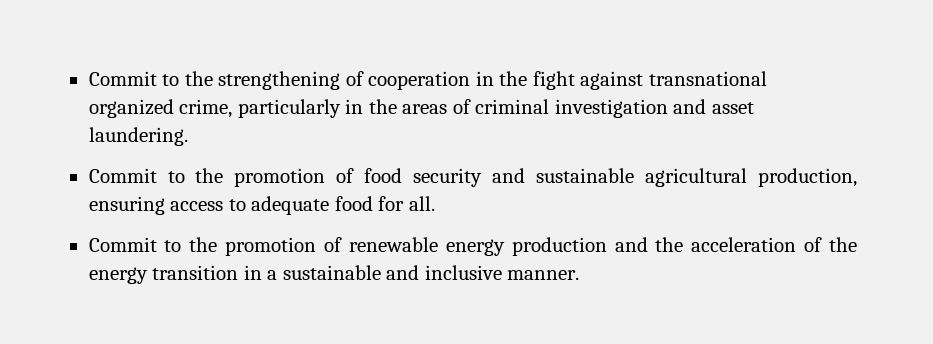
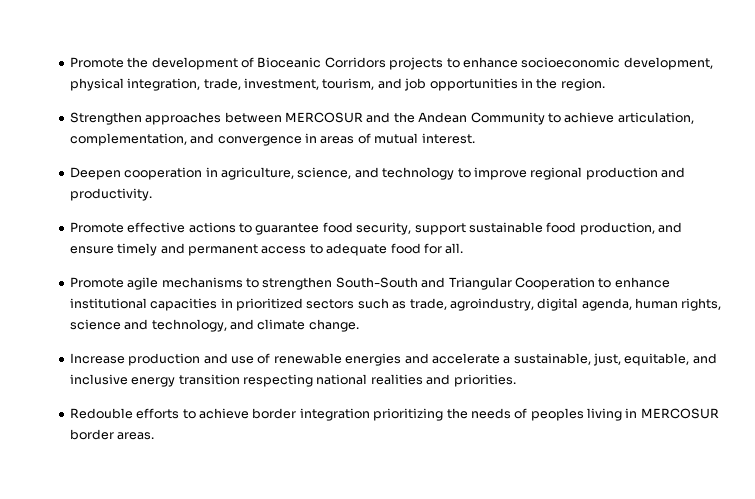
- Commit to the strengthening of cooperation in the fight against transnational organized crime, particularly in the areas of criminal investigation and asset laundering.
- Commit to the promotion of food security and sustainable agricultural production, ensuring access to adequate food for all.
+ Promote the development of Bioceanic Corridors projects to enhance socioeconomic development, physical integration, trade, investment, tourism, and job opportunities in the region.
+ Strengthen approaches between MERCOSUR and the Andean Community to achieve articulation, complementation, and convergence in areas of mutual interest.
+ Deepen cooperation in agriculture, science, and technology to improve regional production and productivity.
+ Promote effective actions to guarantee food security, support sustainable food production, and ensure timely and permanent access to adequate food for all.
- Commit to the promotion of renewable energy production and the acceleration of the energy transition in a sustainable and inclusive manner.
+ Promote agile mechanisms to strengthen South-South and Triangular Cooperation to enhance institutional capacities in prioritized sectors such as trade, agroindustry, digital agenda, human rights, science and technology, and climate change.
+ Increase production and use of renewable energies and accelerate a sustainable, just, equitable, and inclusive energy transition respecting national realities and priorities.
+ Redouble efforts to achieve border integration prioritizing the needs of peoples living in MERCOSUR border areas.

